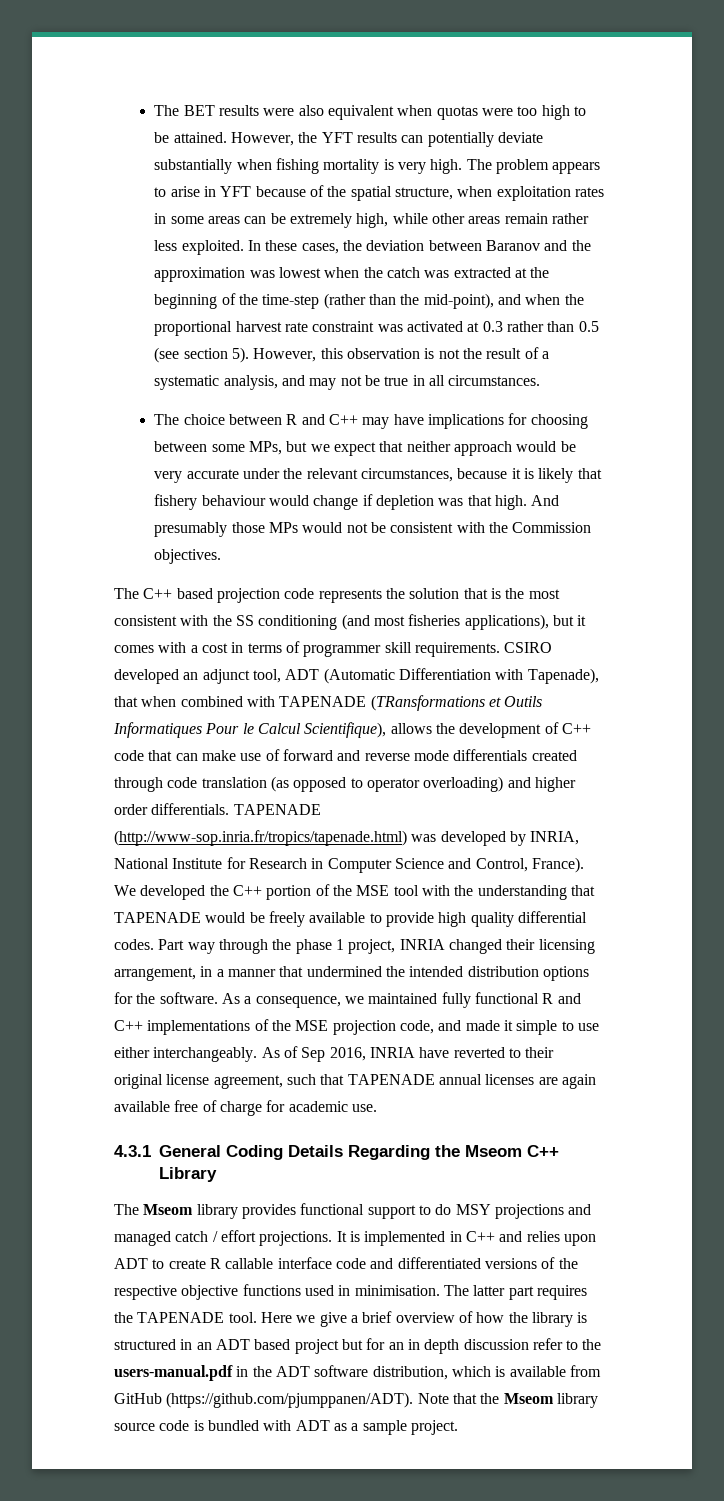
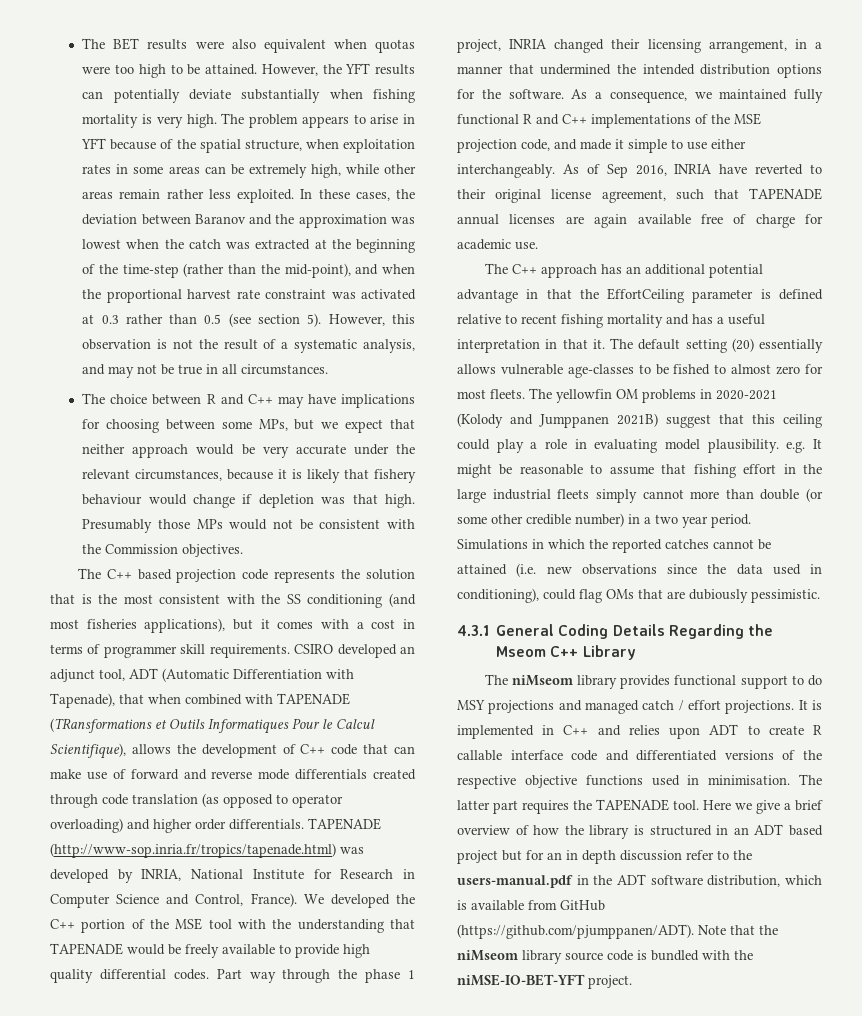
- And presumably those MPs would not be consistent with the Commission objectives.
+ Presumably those MPs would not be consistent with the Commission objectives.
+ The C++ approach has an additional potential advantage in that the EffortCeiling parameter is defined relative to recent fishing mortality and has a useful interpretation in that it. The default setting (20) essentially allows vulnerable age-classes to be fished to almost zero for most fleets. The yellowfin OM problems in 2020-2021 (Kolody and Jumppanen 2021B) suggest that this ceiling could play a role in evaluating model plausibility. e.g. It might be reasonable to assume that fishing effort in the large industrial fleets simply cannot more than double (or some other credible number) in a two year period. Simulations in which the reported catches cannot be attained (i.e. new observations since the data used in conditioning), could flag OMs that are dubiously pessimistic.
- The Mseom library provides functional support to do MSY projections and managed catch / effort projections.
+ The niMseom library provides functional support to do MSY projections and managed catch / effort projections.
- Here we give a brief overview of how the library is structured in an ADT based project but for an in depth discussion refer to the users-manual.pdf in the ADT software distribution, which is available from GitHub (https://github.com/pjumppanen/ADT). Note that the Mseom library source code is bundled with ADT as a sample project.
+ Here we give a brief overview of how the library is structured in an ADT based project but for an in depth discussion refer to the users-manual.pdf in the ADT software distribution, which is available from GitHub (https://github.com/pjumppanen/ADT). Note that the niMseom library source code is bundled with the niMSE-IO-BET-YFT project.

